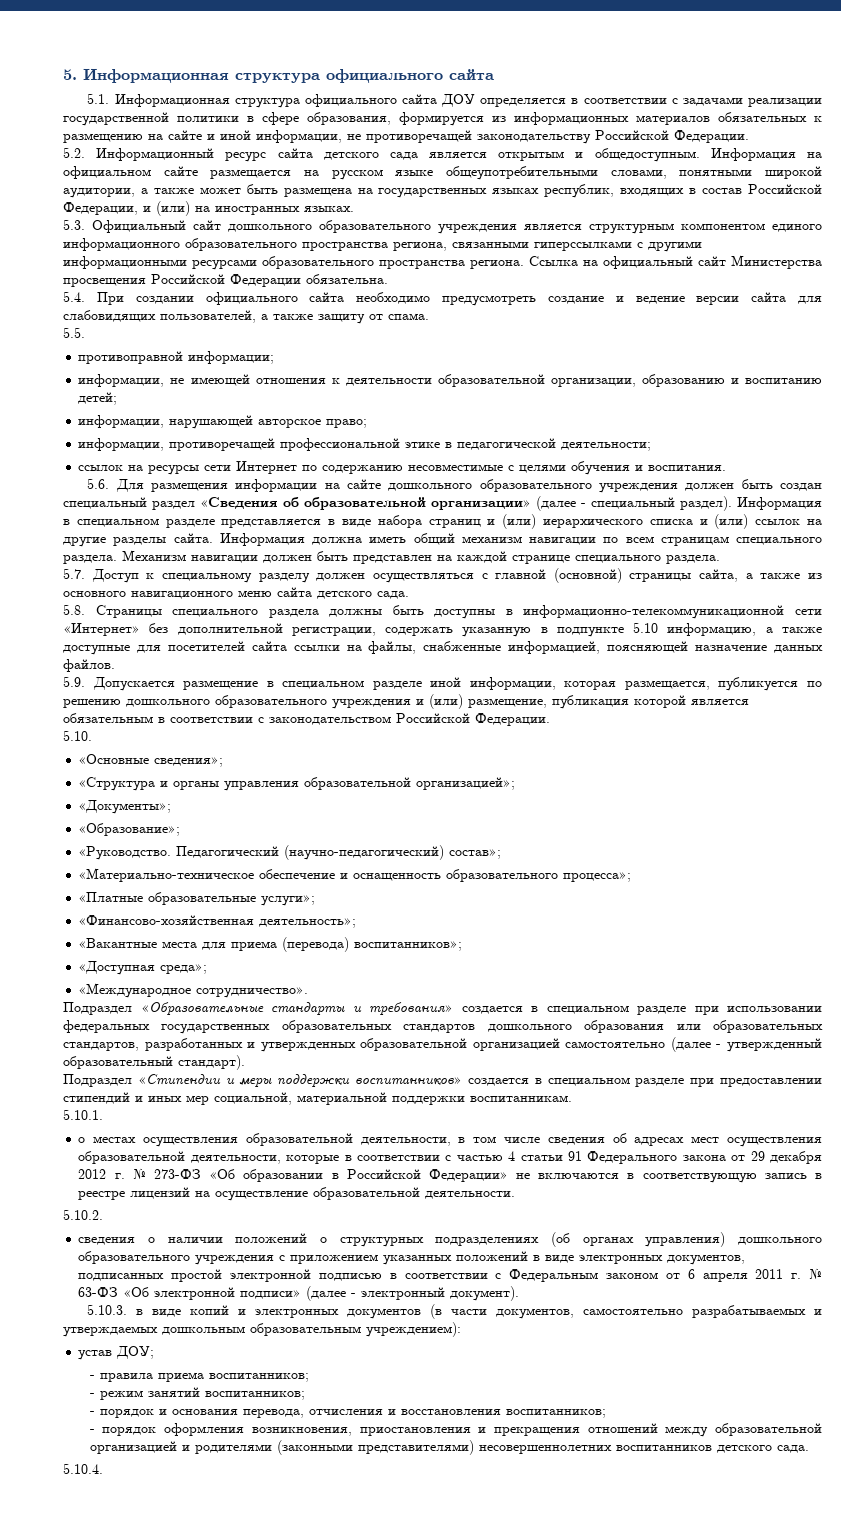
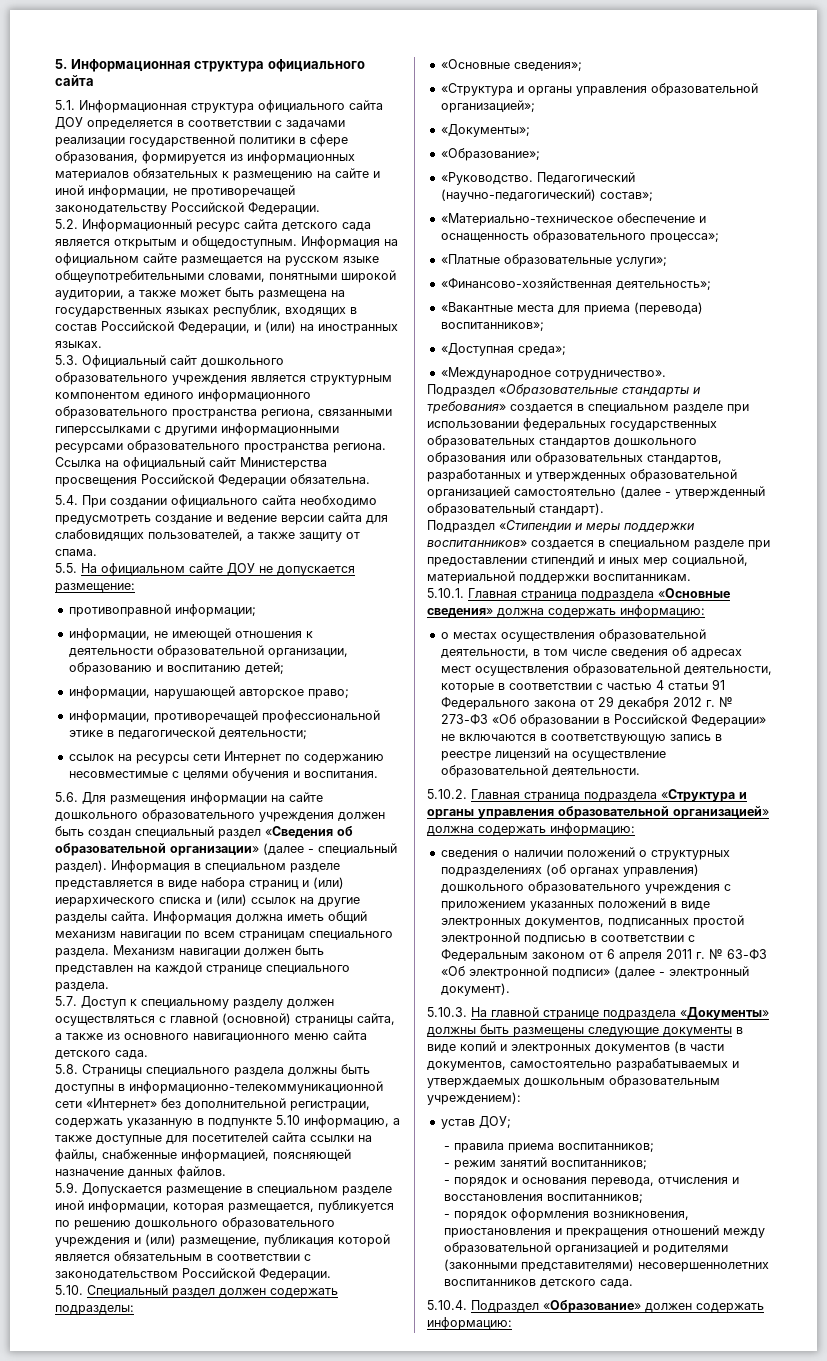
- 5.5.
+ 5.5. На официальном сайте ДОУ не допускается размещение:
- 5.10.
+ 5.10. Специальный раздел должен содержать подразделы:
- 5.10.1.
+ 5.10.1. Главная страница подраздела «Основные сведения» должна содержать информацию:
- 5.10.2.
+ 5.10.2. Главная страница подраздела «Структура и органы управления образовательной организацией» должна содержать информацию:
- 5.10.3. в виде копий и электронных документов (в части документов, самостоятельно разрабатываемых и утверждаемых дошкольным образовательным учреждением):
+ 5.10.3. На главной странице подраздела «Документы» должны быть размещены следующие документы в виде копий и электронных документов (в части документов, самостоятельно разрабатываемых и утверждаемых дошкольным образовательным учреждением):
- 5.10.4.
+ 5.10.4. Подраздел «Образование» должен содержать информацию:

